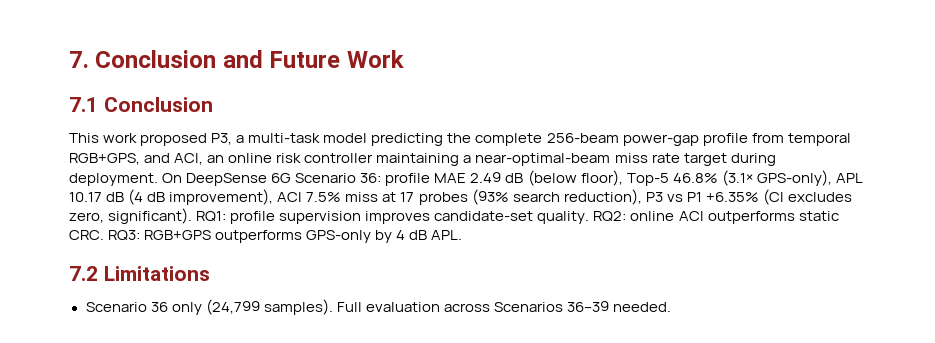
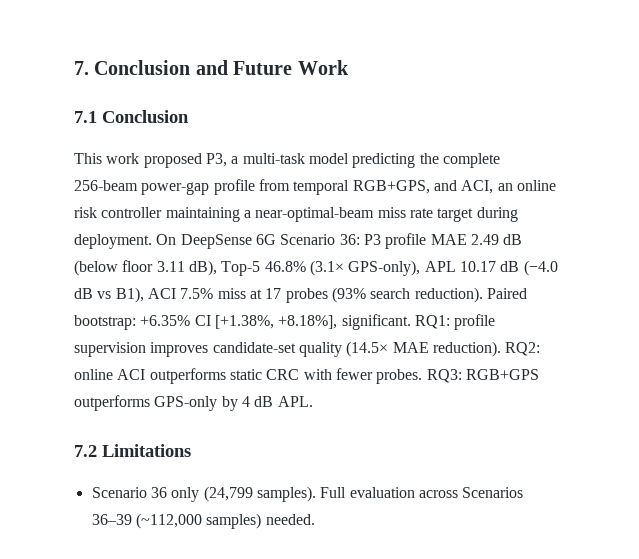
- On DeepSense 6G Scenario 36: profile MAE 2.49 dB (below floor), Top-5 46.8% (3.1× GPS-only), APL 10.17 dB (4 dB improvement), ACI 7.5% miss at 17 probes (93% search reduction), P3 vs P1 +6.35% (CI excludes zero, significant).
+ On DeepSense 6G Scenario 36: P3 profile MAE 2.49 dB (below floor 3.11 dB), Top-5 46.8% (3.1× GPS-only), APL 10.17 dB (−4.0 dB vs B1), ACI 7.5% miss at 17 probes (93% search reduction). Paired bootstrap: +6.35% CI [+1.38%, +8.18%], significant.
- RQ1: profile supervision improves candidate-set quality.
+ RQ1: profile supervision improves candidate-set quality (14.5× MAE reduction).
- RQ2: online ACI outperforms static CRC. RQ3: RGB+GPS outperforms GPS-only by 4 dB APL.
+ RQ2: online ACI outperforms static CRC with fewer probes. RQ3: RGB+GPS outperforms GPS-only by 4 dB APL.
- Full evaluation across Scenarios 36–39 needed.
+ Full evaluation across Scenarios 36–39 (~112,000 samples) needed.

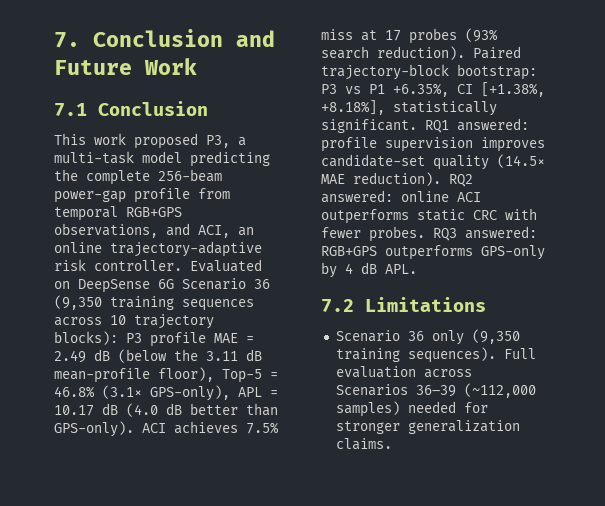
- This work proposed P3, a multi-task model predicting the complete 256-beam power-gap profile from temporal RGB+GPS, and ACI, an online risk controller maintaining a near-optimal-beam miss rate target during deployment. On DeepSense 6G Scenario 36: P3 profile MAE 2.49 dB (below floor 3.11 dB), Top-5 46.8% (3.1× GPS-only), APL 10.17 dB (−4.0 dB vs B1), ACI 7.5% miss at 17 probes (93% search reduction).
+ This work proposed P3, a multi-task model predicting the complete 256-beam power-gap profile from temporal RGB+GPS observations, and ACI, an online trajectory-adaptive risk controller. Evaluated on DeepSense 6G Scenario 36 (9,350 training sequences across 10 trajectory blocks): P3 profile MAE = 2.49 dB (below the 3.11 dB mean-profile floor), Top-5 = 46.8% (3.1× GPS-only), APL = 10.17 dB (4.0 dB better than GPS-only). ACI achieves 7.5% miss at 17 probes (93% search reduction).
- Paired bootstrap: +6.35% CI [+1.38%, +8.18%], significant. RQ1: profile supervision improves candidate-set quality (14.5× MAE reduction).
+ Paired trajectory-block bootstrap: P3 vs P1 +6.35%, CI [+1.38%, +8.18%], statistically significant. RQ1 answered: profile supervision improves candidate-set quality (14.5× MAE reduction).
- RQ2: online ACI outperforms static CRC with fewer probes.
+ RQ2 answered: online ACI outperforms static CRC with fewer probes.
- RQ3: RGB+GPS outperforms GPS-only by 4 dB APL.
+ RQ3 answered: RGB+GPS outperforms GPS-only by 4 dB APL.
- Scenario 36 only (24,799 samples).
+ Scenario 36 only (9,350 training sequences).
- Full evaluation across Scenarios 36–39 (~112,000 samples) needed.
+ Full evaluation across Scenarios 36–39 (~112,000 samples) needed for stronger generalization claims.

